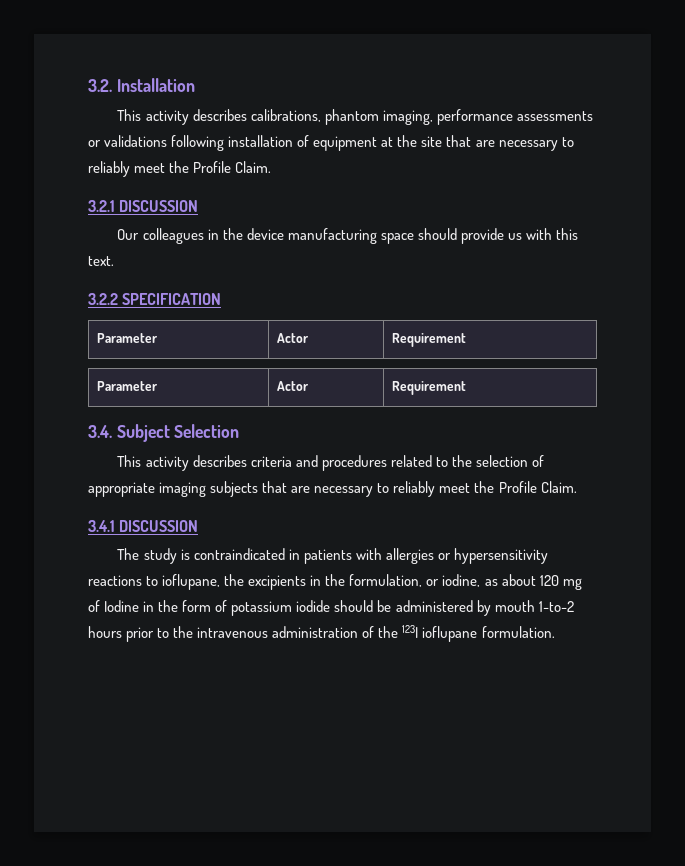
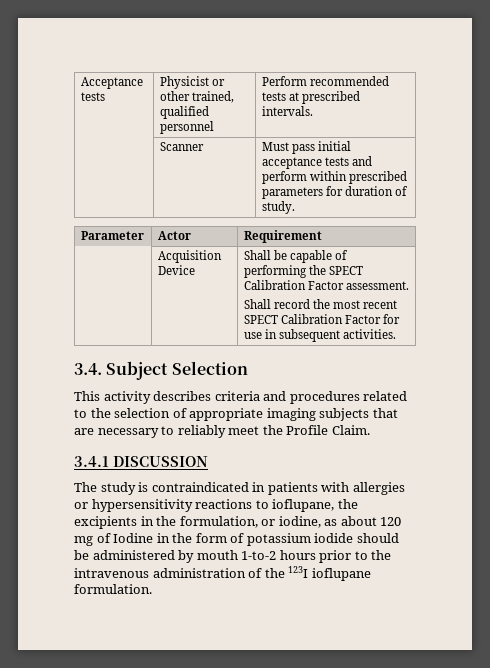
- 3.2. Installation
- This activity describes calibrations, phantom imaging, performance assessments or validations following installation of equipment at the site that are necessary to reliably meet the Profile Claim.
- 3.2.1 DISCUSSION
- Our colleagues in the device manufacturing space should provide us with this text.
- 3.2.2 SPECIFICATION
+ Acceptance tests | Physicist or other trained, qualified personnel | Perform recommended tests at prescribed intervals.
+ | Scanner | Must pass initial acceptance tests and perform within prescribed parameters for duration of study.
  Parameter | Actor | Requirement
- Parameter | Actor | Requirement
+ | Acquisition Device | Shall be capable of performing the SPECT Calibration Factor assessment.
+ Shall record the most recent SPECT Calibration Factor for use in subsequent activities.

